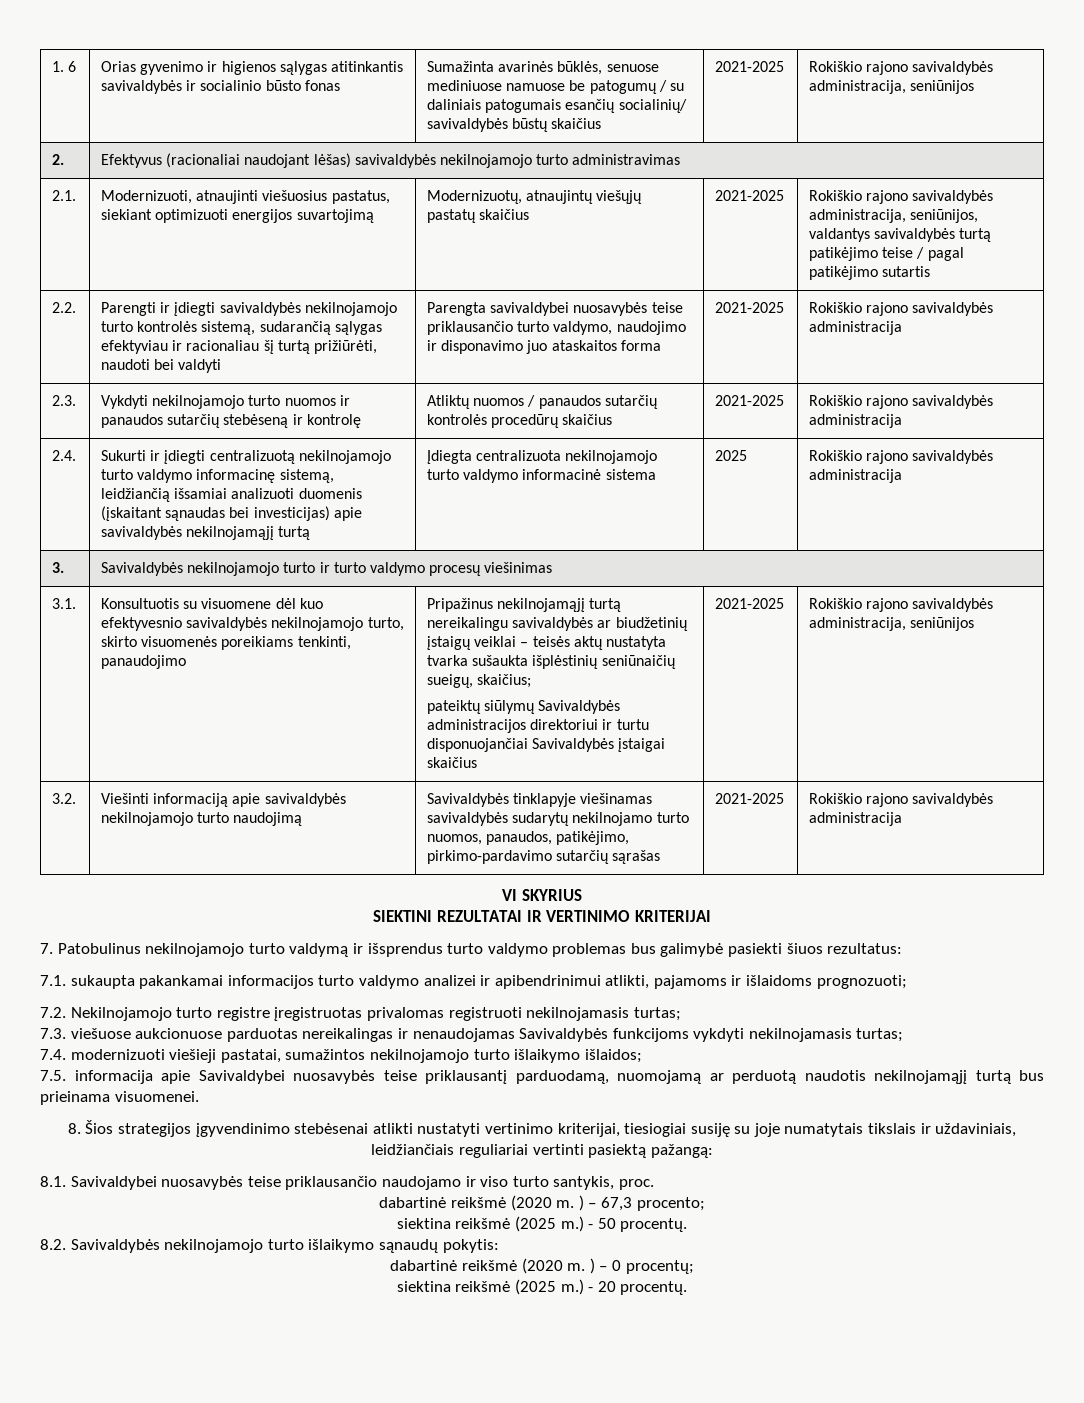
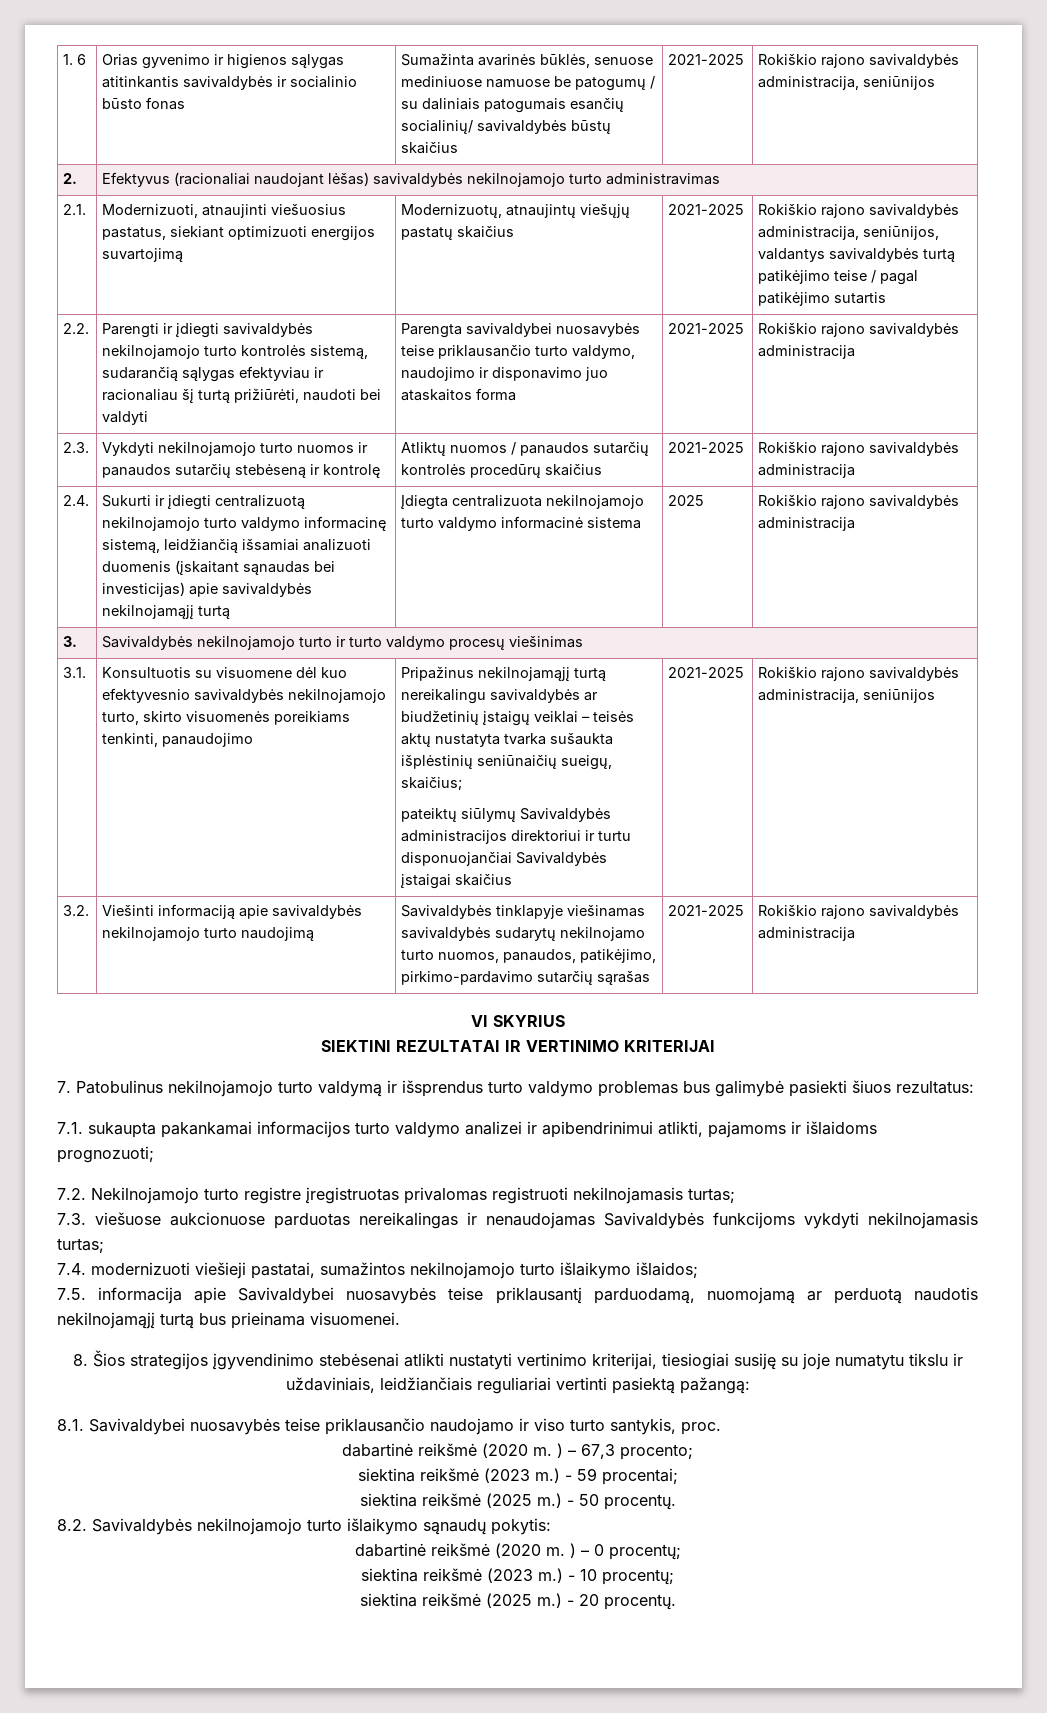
- 8. Šios strategijos įgyvendinimo stebėsenai atlikti nustatyti vertinimo kriterijai, tiesiogiai susiję su joje numatytais tikslais ir uždaviniais, leidžiančiais reguliariai vertinti pasiektą pažangą:
+ 8. Šios strategijos įgyvendinimo stebėsenai atlikti nustatyti vertinimo kriterijai, tiesiogiai susiję su joje numatytu tikslu ir uždaviniais, leidžiančiais reguliariai vertinti pasiektą pažangą:
+ siektina reikšmė (2023 m.) - 59 procentai;
+ siektina reikšmė (2023 m.) - 10 procentų;

